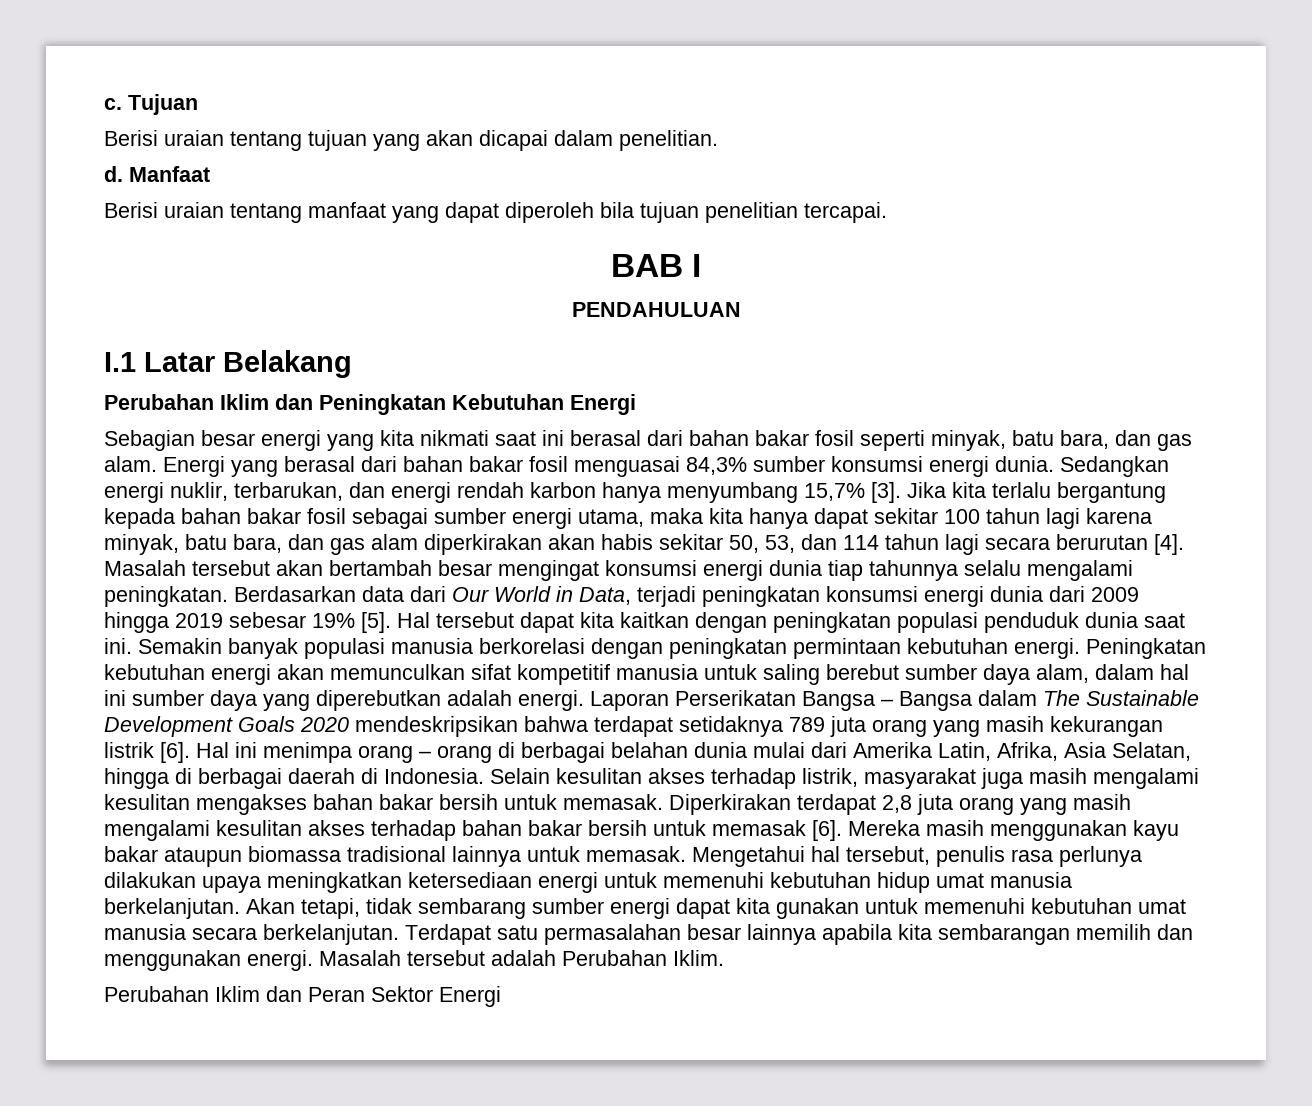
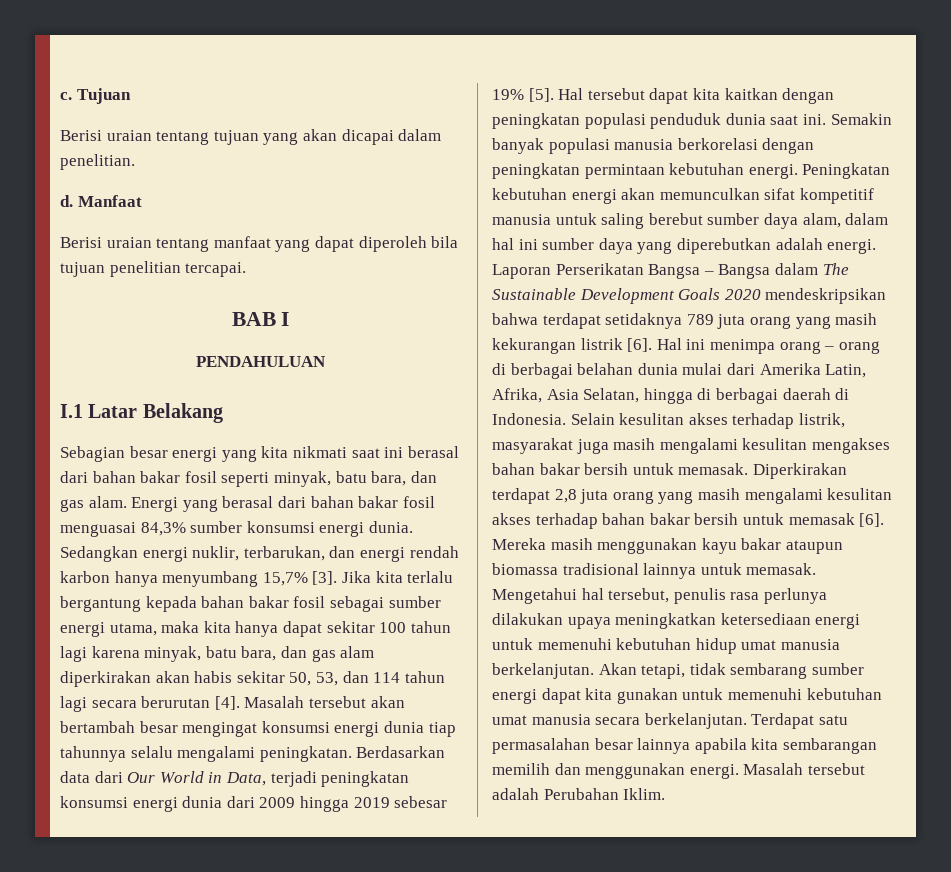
- Perubahan Iklim dan Peningkatan Kebutuhan Energi
- Perubahan Iklim dan Peran Sektor Energi

